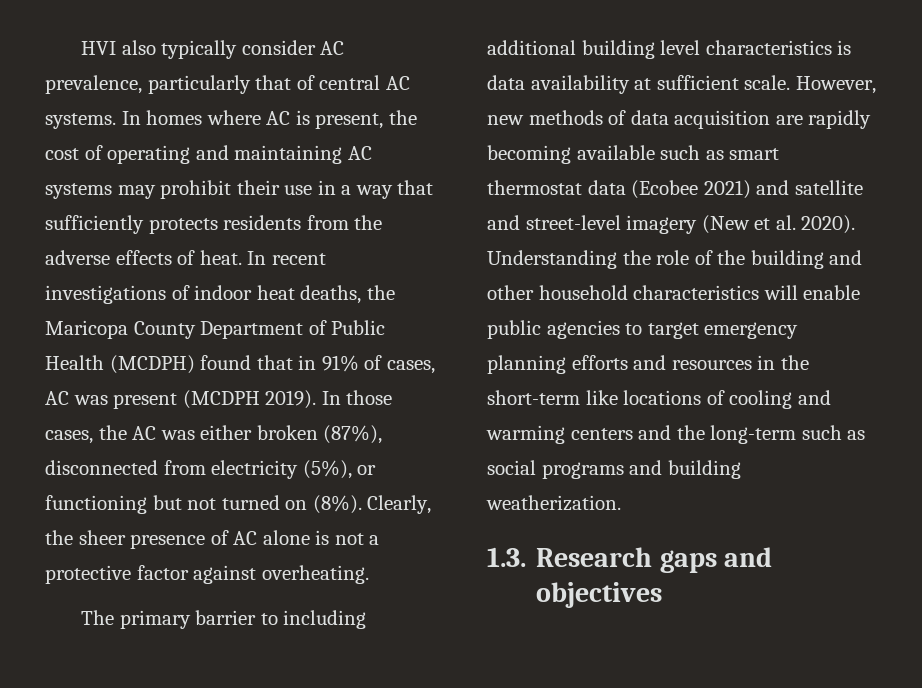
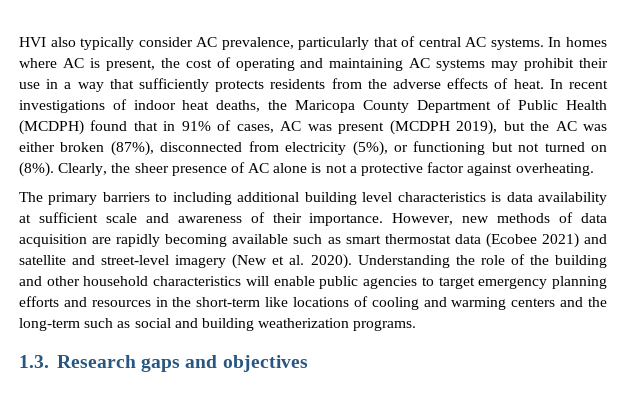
- In recent investigations of indoor heat deaths, the Maricopa County Department of Public Health (MCDPH) found that in 91% of cases, AC was present (MCDPH 2019). In those cases, the AC was either broken (87%), disconnected from electricity (5%), or functioning but not turned on (8%).
+ In recent investigations of indoor heat deaths, the Maricopa County Department of Public Health (MCDPH) found that in 91% of cases, AC was present (MCDPH 2019), but the AC was either broken (87%), disconnected from electricity (5%), or functioning but not turned on (8%).
- The primary barrier to including additional building level characteristics is data availability at sufficient scale.
+ The primary barriers to including additional building level characteristics is data availability at sufficient scale and awareness of their importance.
- Understanding the role of the building and other household characteristics will enable public agencies to target emergency planning efforts and resources in the short-term like locations of cooling and warming centers and the long-term such as social programs and building weatherization.
+ Understanding the role of the building and other household characteristics will enable public agencies to target emergency planning efforts and resources in the short-term like locations of cooling and warming centers and the long-term such as social and building weatherization programs.

